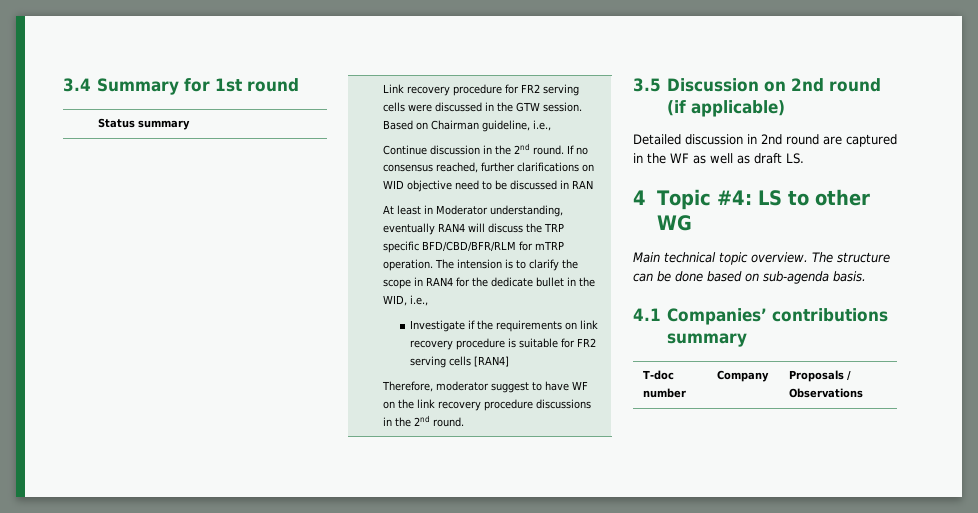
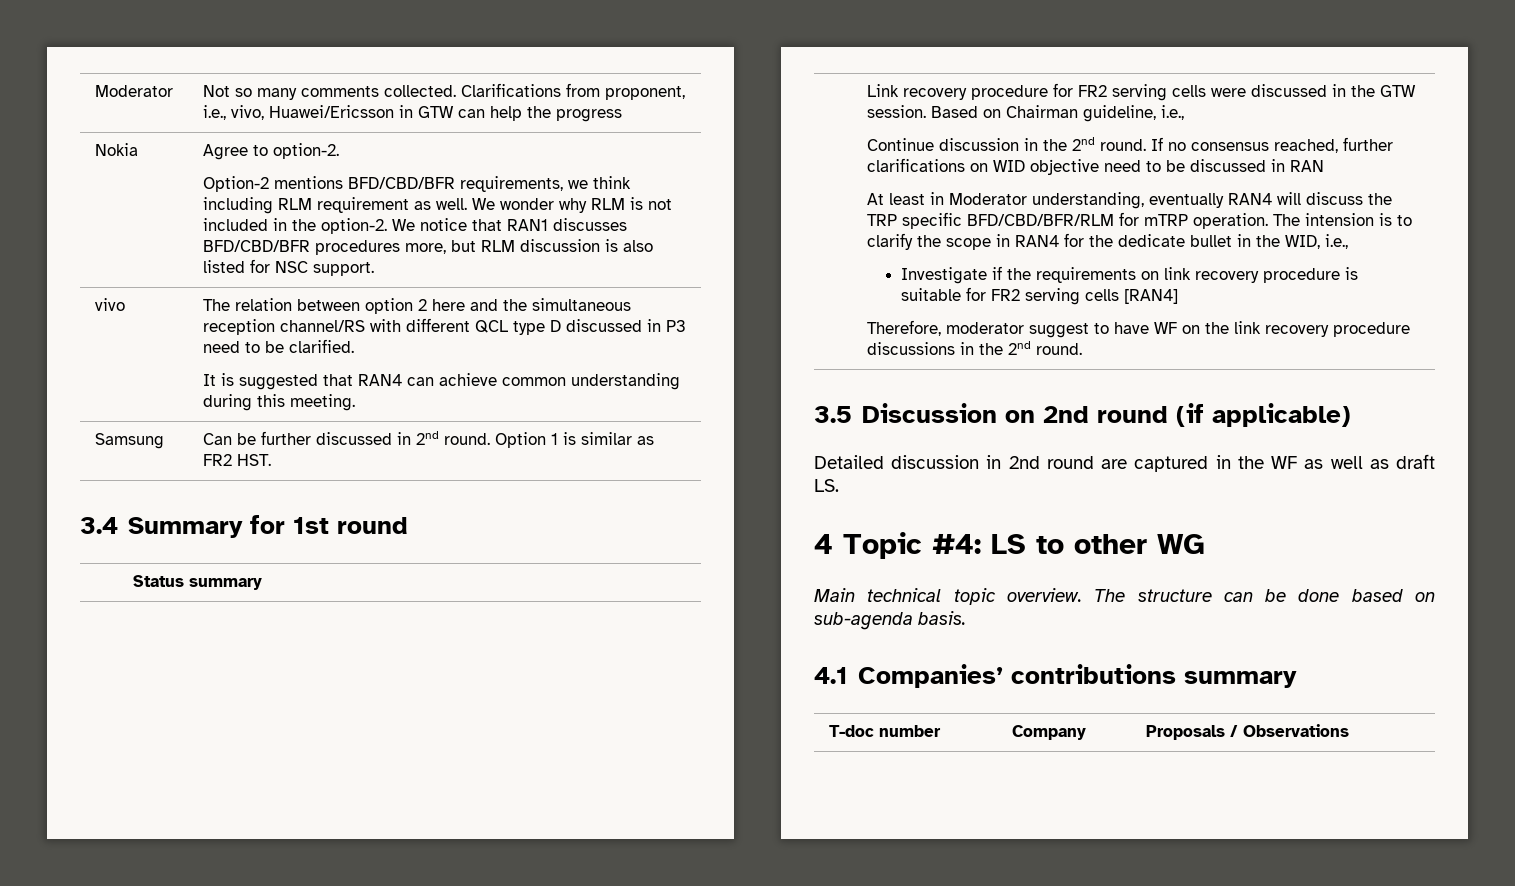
+ Moderator | Not so many comments collected. Clarifications from proponent, i.e., vivo, Huawei/Ericsson in GTW can help the progress
+ Nokia | Agree to option-2.
+ Option-2 mentions BFD/CBD/BFR requirements, we think including RLM requirement as well. We wonder why RLM is not included in the option-2. We notice that RAN1 discusses BFD/CBD/BFR procedures more, but RLM discussion is also listed for NSC support.
+ vivo | The relation between option 2 here and the simultaneous reception channel/RS with different QCL type D discussed in P3 need to be clarified.
+ It is suggested that RAN4 can achieve common understanding during this meeting.
+ Samsung | Can be further discussed in 2nd round. Option 1 is similar as FR2 HST.

